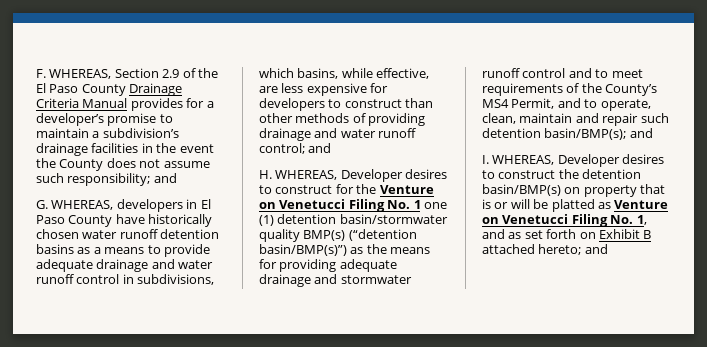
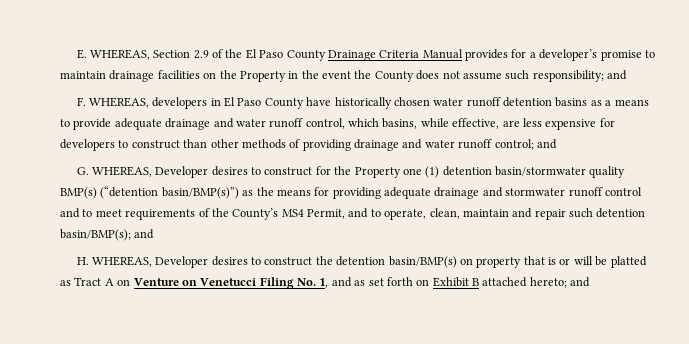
- F. WHEREAS, Section 2.9 of the El Paso County Drainage Criteria Manual provides for a developer’s promise to maintain a subdivision’s drainage facilities in the event the County does not assume such responsibility; and
+ E. WHEREAS, Section 2.9 of the El Paso County Drainage Criteria Manual provides for a developer’s promise to maintain drainage facilities on the Property in the event the County does not assume such responsibility; and
- G. WHEREAS, developers in El Paso County have historically chosen water runoff detention basins as a means to provide adequate drainage and water runoff control in subdivisions, which basins, while effective, are less expensive for developers to construct than other methods of providing drainage and water runoff control; and
+ F. WHEREAS, developers in El Paso County have historically chosen water runoff detention basins as a means to provide adequate drainage and water runoff control, which basins, while effective, are less expensive for developers to construct than other methods of providing drainage and water runoff control; and
- H. WHEREAS, Developer desires to construct for the Venture on Venetucci Filing No. 1 one (1) detention basin/stormwater quality BMP(s) (“detention basin/BMP(s)”) as the means for providing adequate drainage and stormwater runoff control and to meet requirements of the County’s MS4 Permit, and to operate, clean, maintain and repair such detention basin/BMP(s); and
+ G. WHEREAS, Developer desires to construct for the Property one (1) detention basin/stormwater quality BMP(s) (“detention basin/BMP(s)”) as the means for providing adequate drainage and stormwater runoff control and to meet requirements of the County’s MS4 Permit, and to operate, clean, maintain and repair such detention basin/BMP(s); and
- I. WHEREAS, Developer desires to construct the detention basin/BMP(s) on property that is or will be platted as Venture on Venetucci Filing No. 1, and as set forth on Exhibit B attached hereto; and
+ H. WHEREAS, Developer desires to construct the detention basin/BMP(s) on property that is or will be platted as Tract A on Venture on Venetucci Filing No. 1, and as set forth on Exhibit B attached hereto; and

